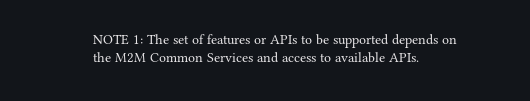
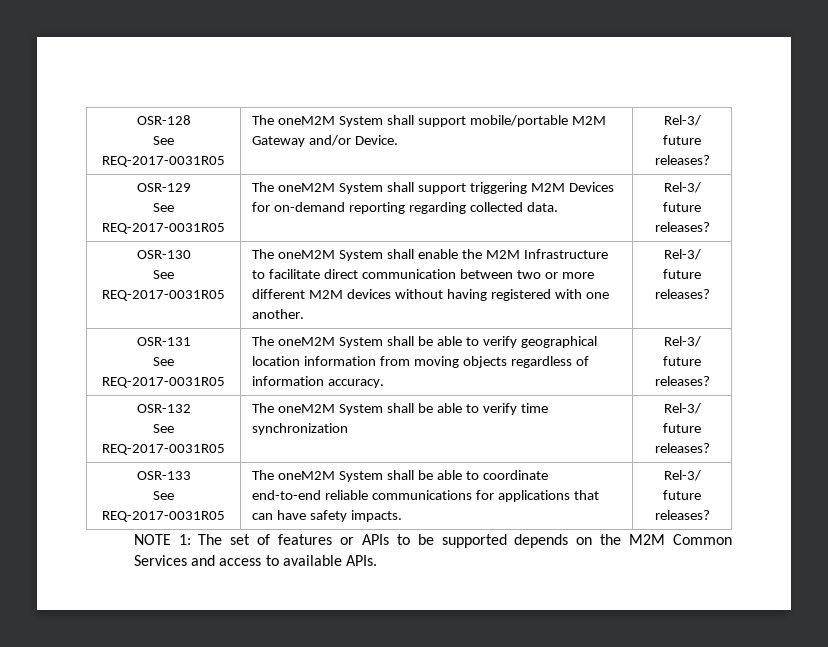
+ OSR-128
+ See REQ-2017-0031R05 | The oneM2M System shall support mobile/portable M2M Gateway and/or Device. | Rel-3/ future releases?
+ OSR-129
+ See REQ-2017-0031R05 | The oneM2M System shall support triggering M2M Devices for on-demand reporting regarding collected data. | Rel-3/ future releases?
+ OSR-130
+ See REQ-2017-0031R05 | The oneM2M System shall enable the M2M Infrastructure to facilitate direct communication between two or more different M2M devices without having registered with one another. | Rel-3/ future releases?
+ OSR-131
+ See REQ-2017-0031R05 | The oneM2M System shall be able to verify geographical location information from moving objects regardless of information accuracy. | Rel-3/ future releases?
+ OSR-132
+ See REQ-2017-0031R05 | The oneM2M System shall be able to verify time synchronization | Rel-3/ future releases?
+ OSR-133
+ See REQ-2017-0031R05 | The oneM2M System shall be able to coordinate end-to-end reliable communications for applications that can have safety impacts. | Rel-3/ future releases?

